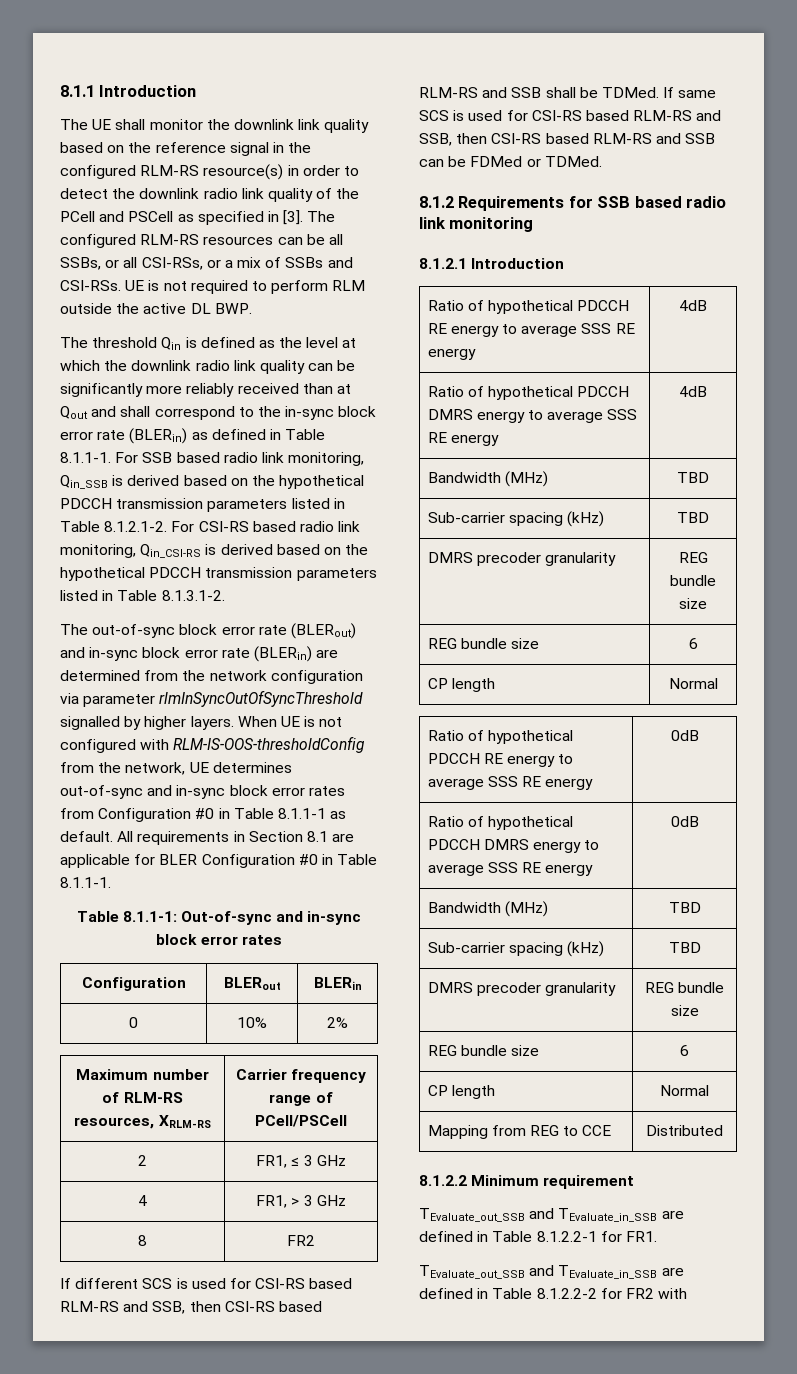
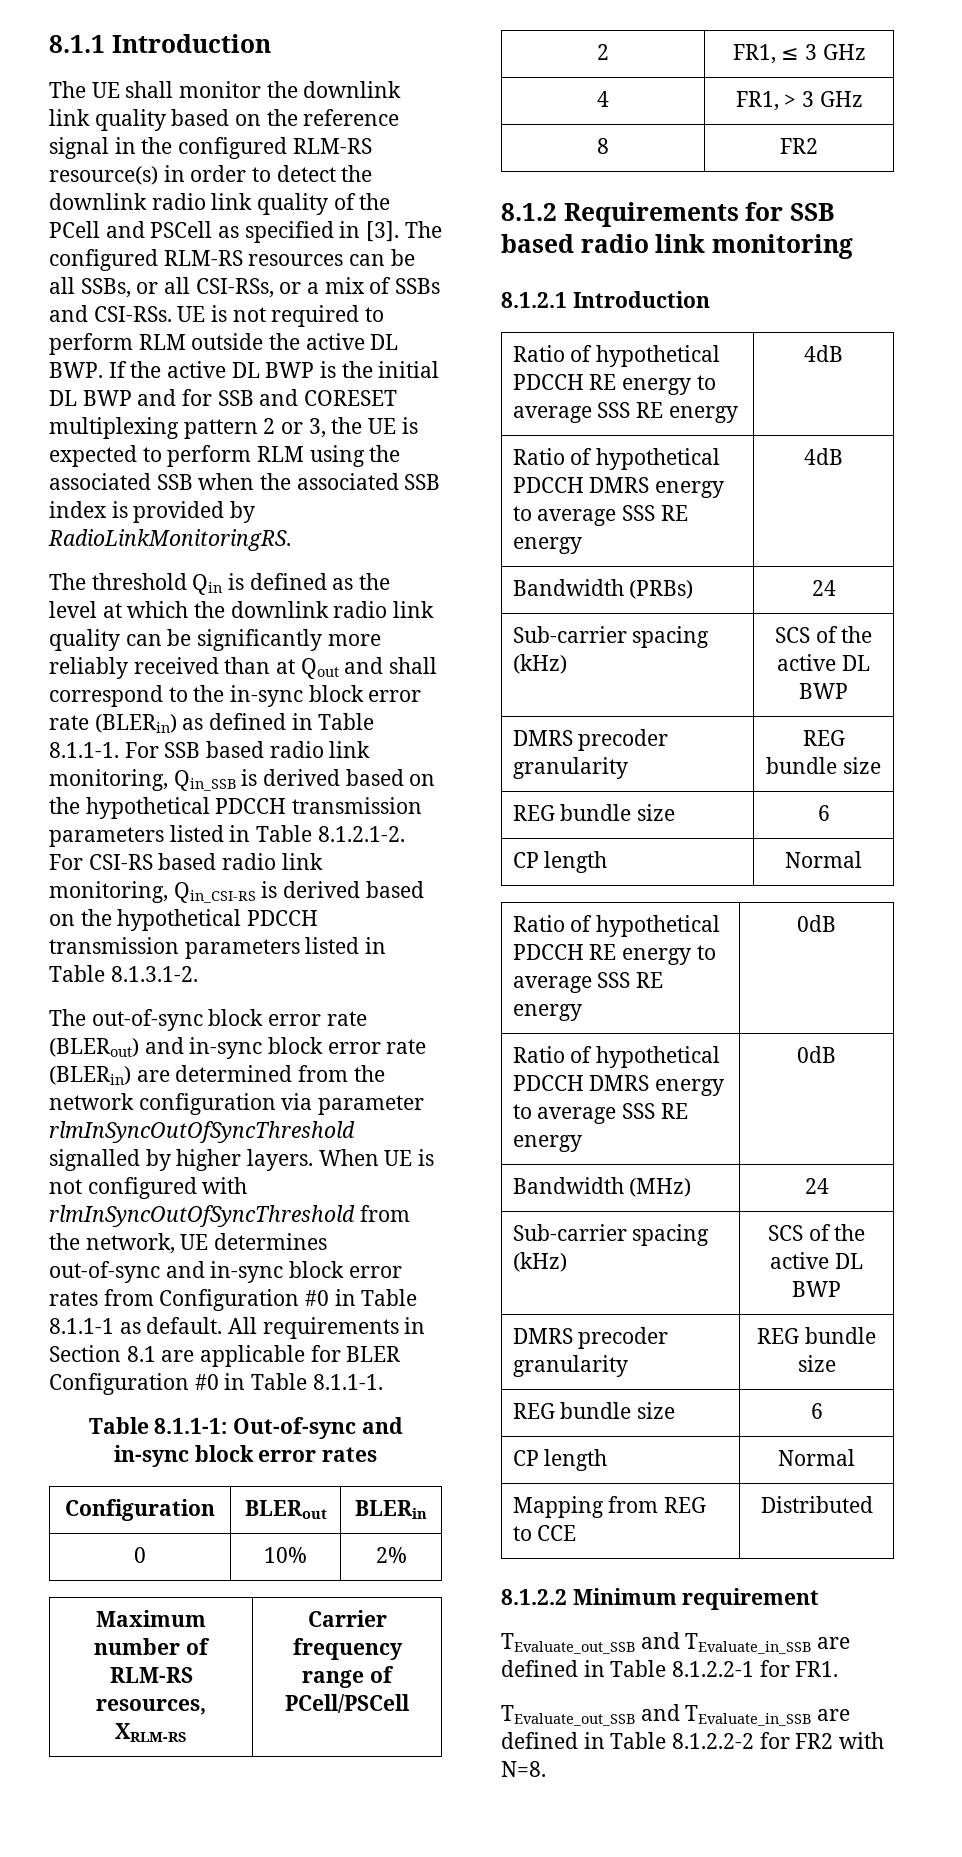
- UE is not required to perform RLM outside the active DL BWP.
+ UE is not required to perform RLM outside the active DL BWP. If the active DL BWP is the initial DL BWP and for SSB and CORESET multiplexing pattern 2 or 3, the UE is expected to perform RLM using the associated SSB when the associated SSB index is provided by RadioLinkMonitoringRS.
- When UE is not configured with RLM-IS-OOS-thresholdConfig from the network, UE determines out-of-sync and in-sync block error rates from Configuration #0 in Table 8.1.1-1 as default.
+ When UE is not configured with rlmInSyncOutOfSyncThreshold from the network, UE determines out-of-sync and in-sync block error rates from Configuration #0 in Table 8.1.1-1 as default.
- If different SCS is used for CSI-RS based RLM-RS and SSB, then CSI-RS based RLM-RS and SSB shall be TDMed. If same SCS is used for CSI-RS based RLM-RS and SSB, then CSI-RS based RLM-RS and SSB can be FDMed or TDMed.
  Ratio of hypothetical PDCCH DMRS energy to average SSS RE energy | 4dB
- Bandwidth (MHz) | TBD
- Sub-carrier spacing (kHz) | TBD
+ Bandwidth (PRBs) | 24
+ Sub-carrier spacing (kHz) | SCS of the active DL BWP
  Ratio of hypothetical PDCCH DMRS energy to average SSS RE energy | 0dB
- Bandwidth (MHz) | TBD
- Sub-carrier spacing (kHz) | TBD
+ Bandwidth (MHz) | 24
+ Sub-carrier spacing (kHz) | SCS of the active DL BWP
- TEvaluate_out_SSB and TEvaluate_in_SSB are defined in Table 8.1.2.2-2 for FR2 with
+ TEvaluate_out_SSB and TEvaluate_in_SSB are defined in Table 8.1.2.2-2 for FR2 with N=8.

